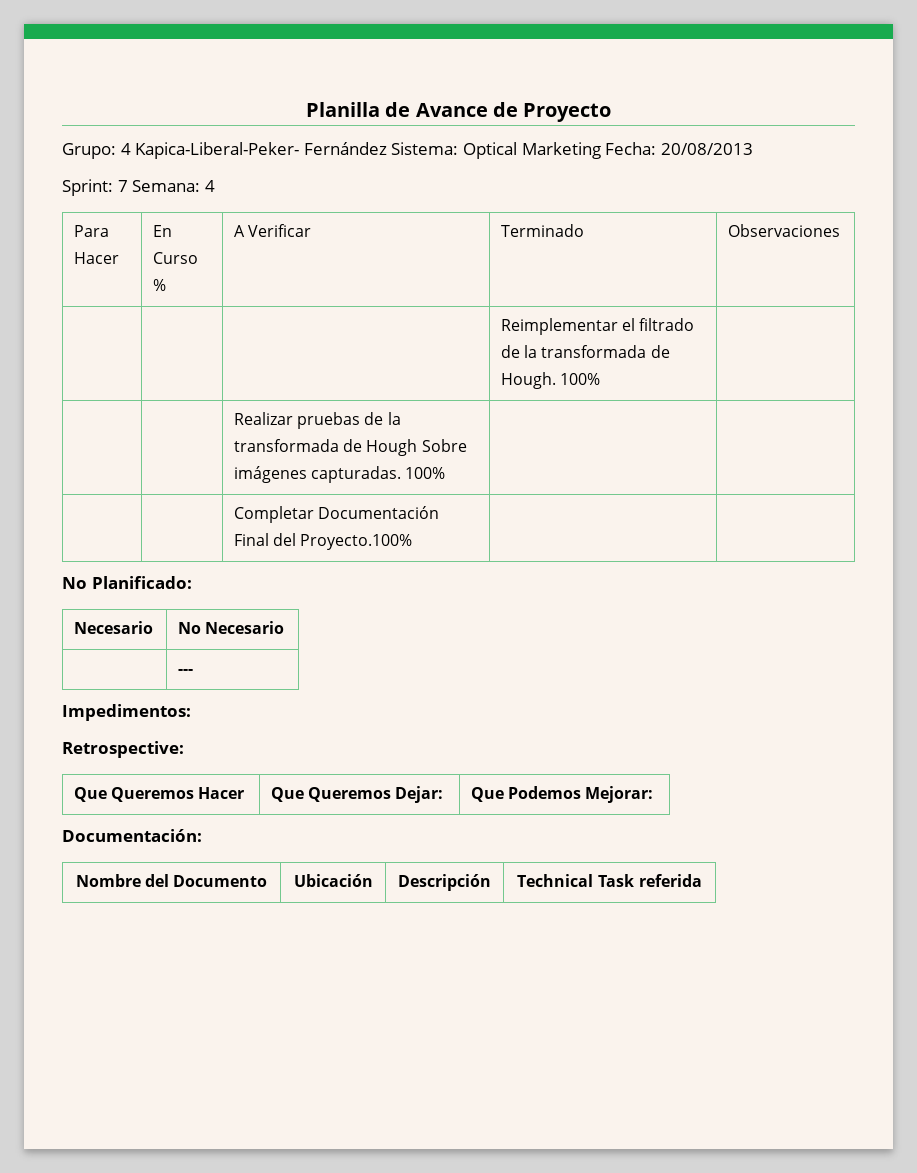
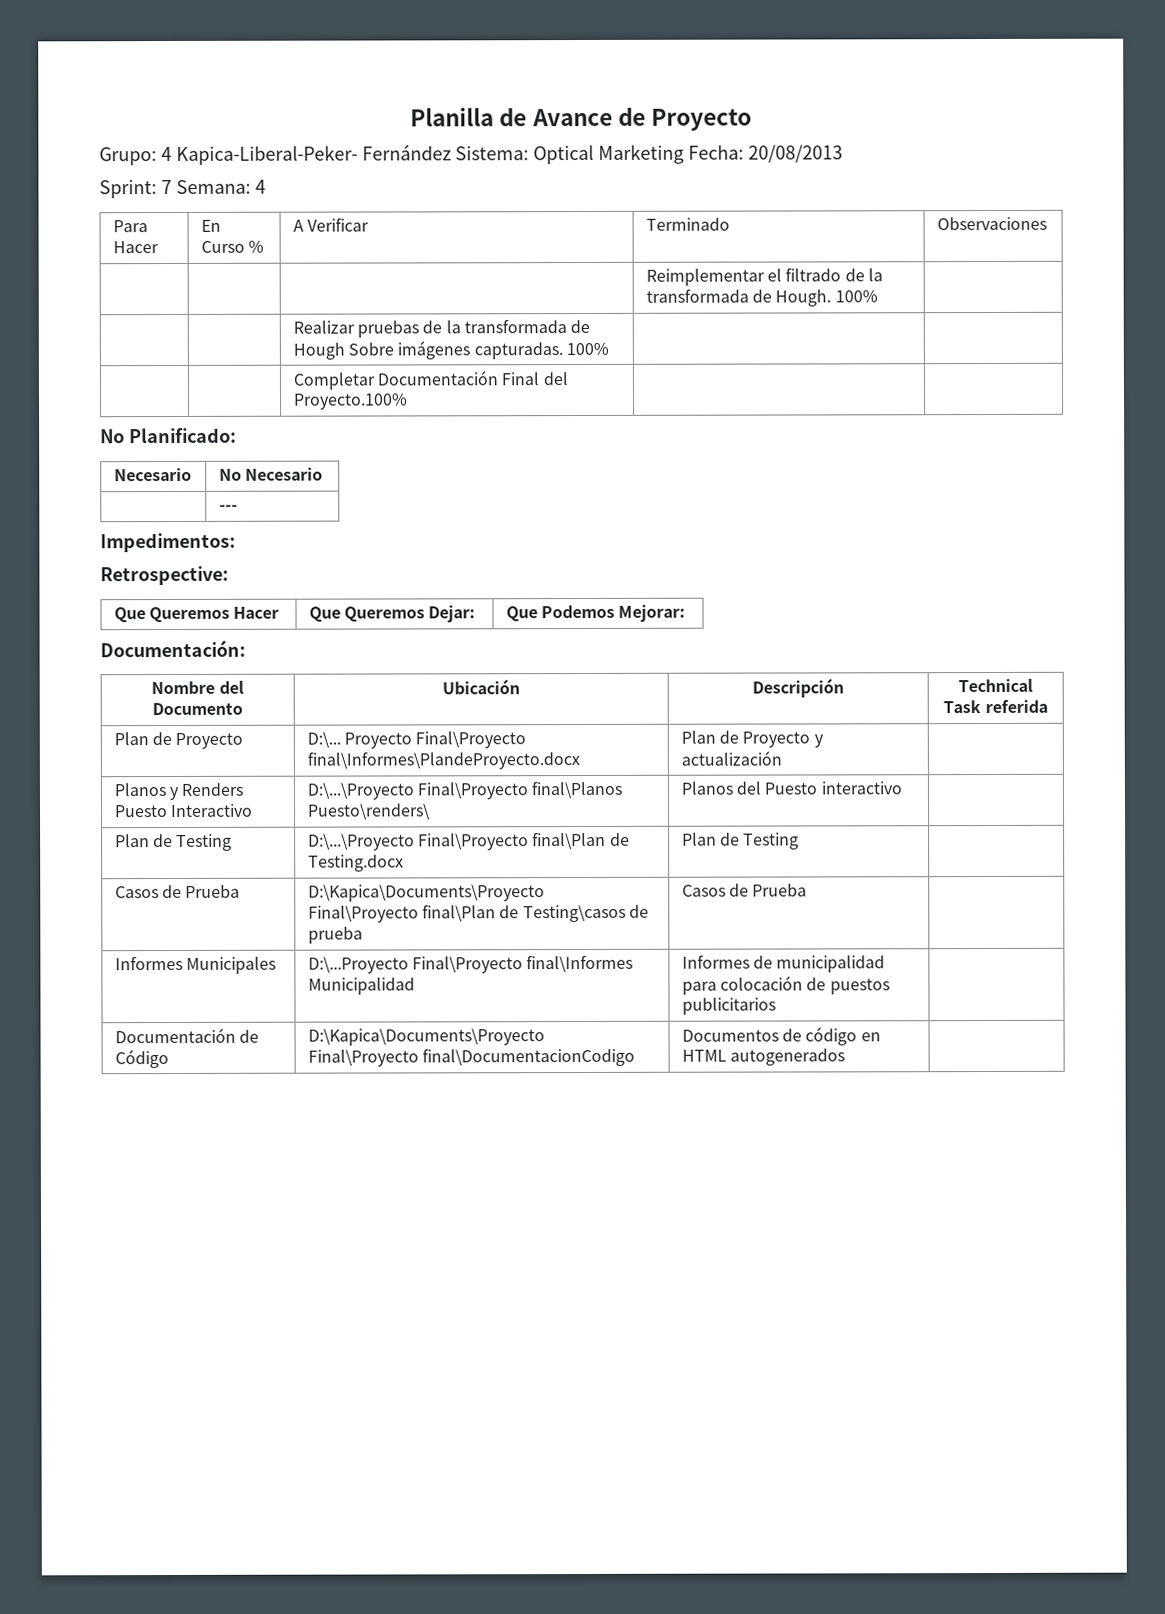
+ Plan de Proyecto | D:\... Proyecto Final\Proyecto final\Informes\PlandeProyecto.docx | Plan de Proyecto y actualización |
+ Planos y Renders Puesto Interactivo | D:\...\Proyecto Final\Proyecto final\Planos Puesto\renders\ | Planos del Puesto interactivo |
+ Plan de Testing | D:\...\Proyecto Final\Proyecto final\Plan de Testing.docx | Plan de Testing |
+ Casos de Prueba | D:\Kapica\Documents\Proyecto Final\Proyecto final\Plan de Testing\casos de prueba | Casos de Prueba |
+ Informes Municipales | D:\...Proyecto Final\Proyecto final\Informes Municipalidad | Informes de municipalidad para colocación de puestos publicitarios |
+ Documentación de Código | D:\Kapica\Documents\Proyecto Final\Proyecto final\DocumentacionCodigo | Documentos de código en HTML autogenerados |

